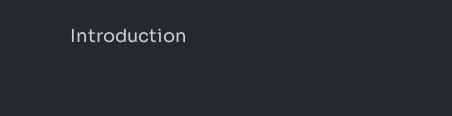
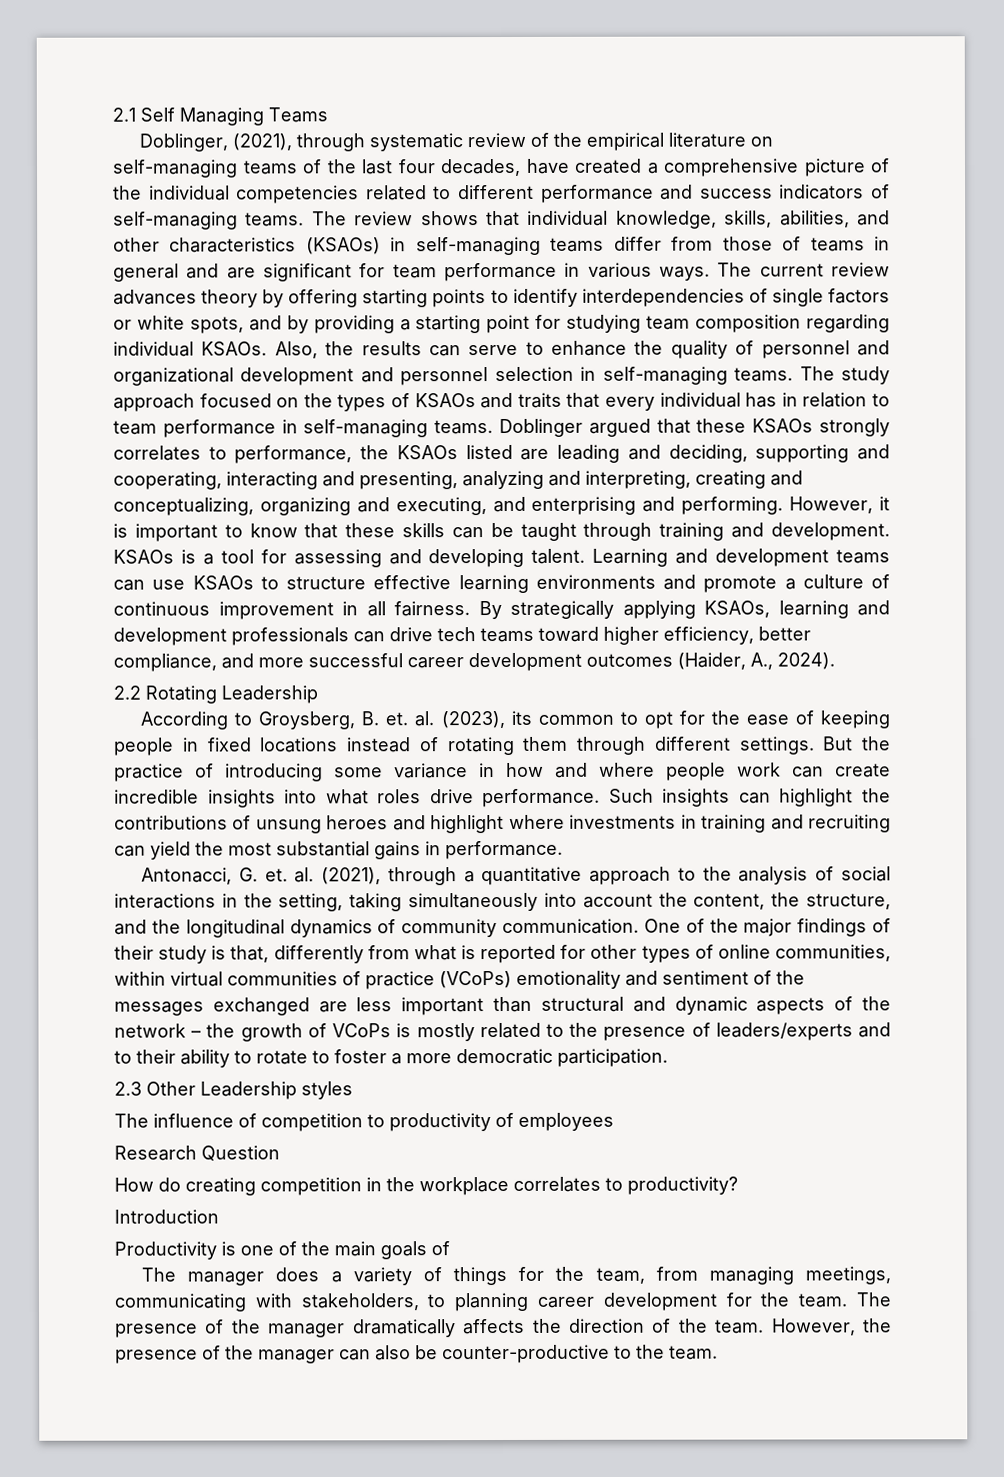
+ 2.1 Self Managing Teams
+ Doblinger, (2021), through systematic review of the empirical literature on self-managing teams of the last four decades, have created a comprehensive picture of the individual competencies related to different performance and success indicators of self-managing teams. The review shows that individual knowledge, skills, abilities, and other characteristics (KSAOs) in self-managing teams differ from those of teams in general and are significant for team performance in various ways. The current review advances theory by offering starting points to identify interdependencies of single factors or white spots, and by providing a starting point for studying team composition regarding individual KSAOs. Also, the results can serve to enhance the quality of personnel and organizational development and personnel selection in self-managing teams. The study approach focused on the types of KSAOs and traits that every individual has in relation to team performance in self-managing teams. Doblinger argued that these KSAOs strongly correlates to performance, the KSAOs listed are leading and deciding, supporting and cooperating, interacting and presenting, analyzing and interpreting, creating and conceptualizing, organizing and executing, and enterprising and performing. However, it is important to know that these skills can be taught through training and development. KSAOs is a tool for assessing and developing talent. Learning and development teams can use KSAOs to structure effective learning environments and promote a culture of continuous improvement in all fairness. By strategically applying KSAOs, learning and development professionals can drive tech teams toward higher efficiency, better compliance, and more successful career development outcomes (Haider, A., 2024).
+ 2.2 Rotating Leadership
+ According to Groysberg, B. et. al. (2023), its common to opt for the ease of keeping people in fixed locations instead of rotating them through different settings. But the practice of introducing some variance in how and where people work can create incredible insights into what roles drive performance. Such insights can highlight the contributions of unsung heroes and highlight where investments in training and recruiting can yield the most substantial gains in performance.
+ Antonacci, G. et. al. (2021), through a quantitative approach to the analysis of social interactions in the setting, taking simultaneously into account the content, the structure, and the longitudinal dynamics of community communication. One of the major findings of their study is that, differently from what is reported for other types of online communities, within virtual communities of practice (VCoPs) emotionality and sentiment of the messages exchanged are less important than structural and dynamic aspects of the network – the growth of VCoPs is mostly related to the presence of leaders/experts and to their ability to rotate to foster a more democratic participation.
+ 2.3 Other Leadership styles
+ The influence of competition to productivity of employees
+ Research Question
+ How do creating competition in the workplace correlates to productivity?
  Introduction
+ Productivity is one of the main goals of
+ The manager does a variety of things for the team, from managing meetings, communicating with stakeholders, to planning career development for the team. The presence of the manager dramatically affects the direction of the team. However, the presence of the manager can also be counter-productive to the team.

